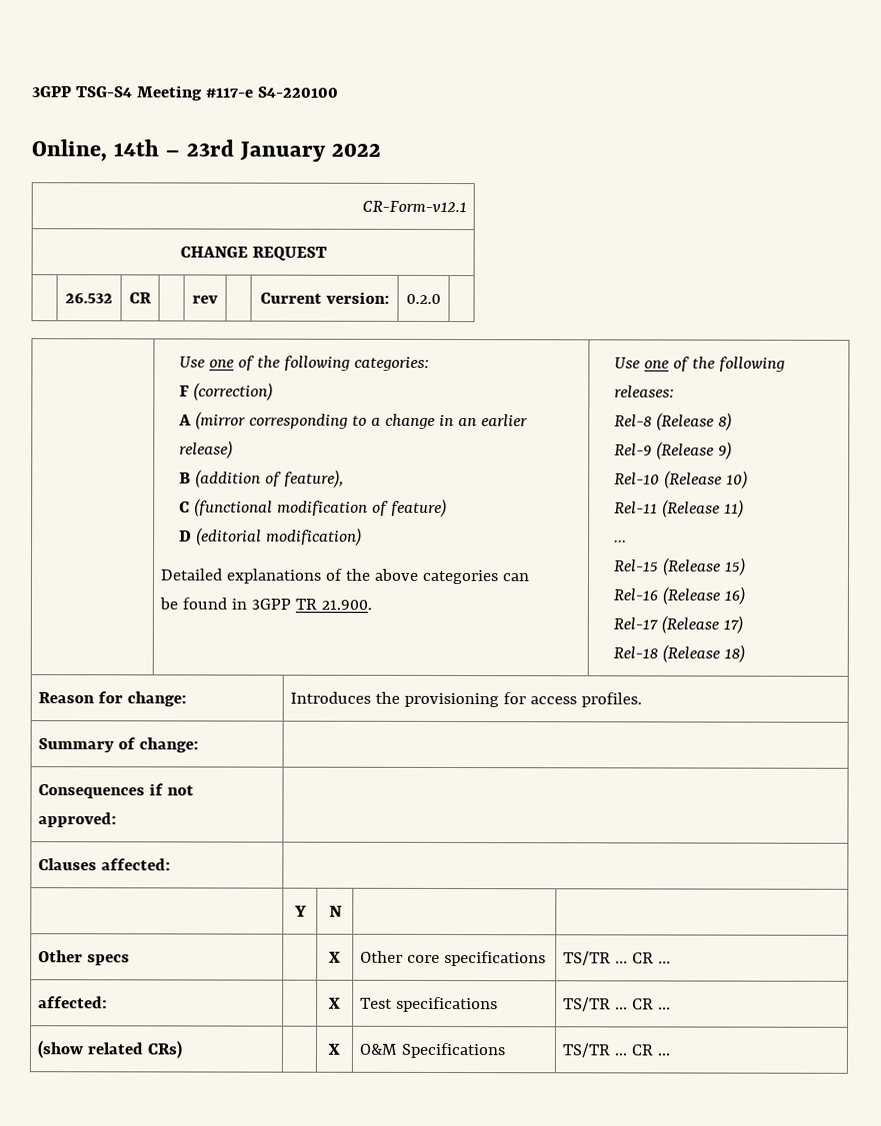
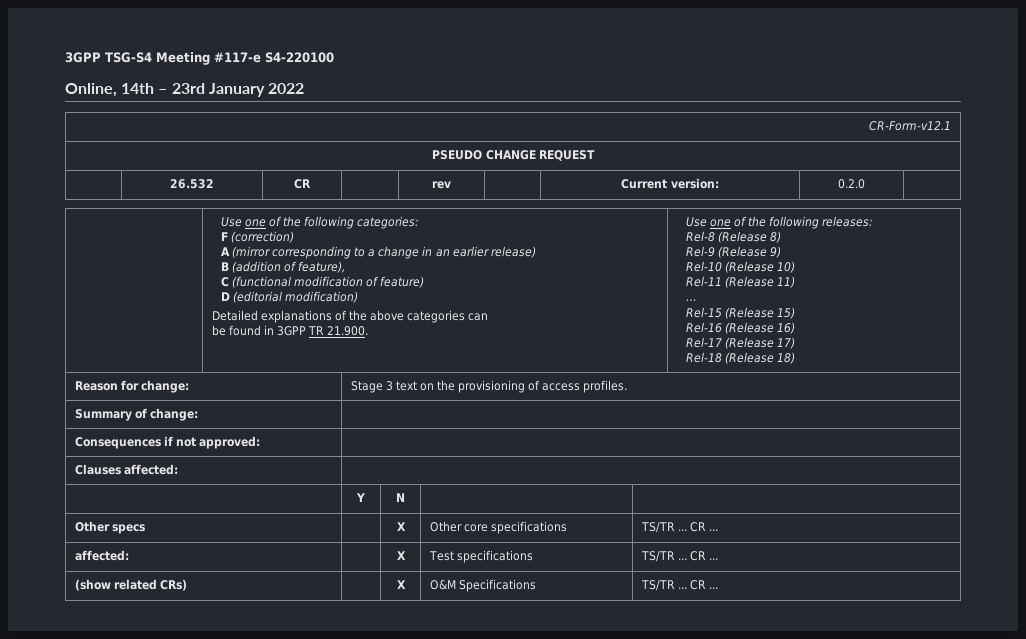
- CHANGE REQUEST
+ PSEUDO CHANGE REQUEST
- Reason for change: | Introduces the provisioning for access profiles.
+ Reason for change: | Stage 3 text on the provisioning of access profiles.

